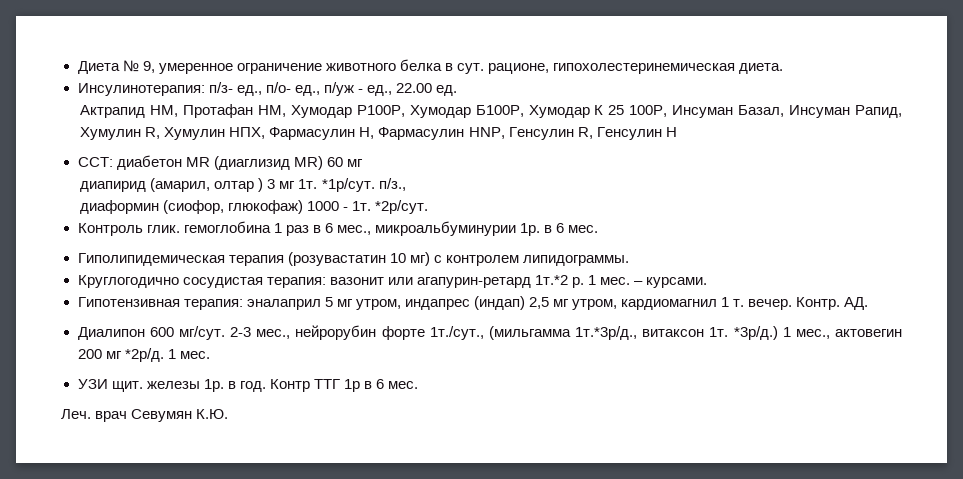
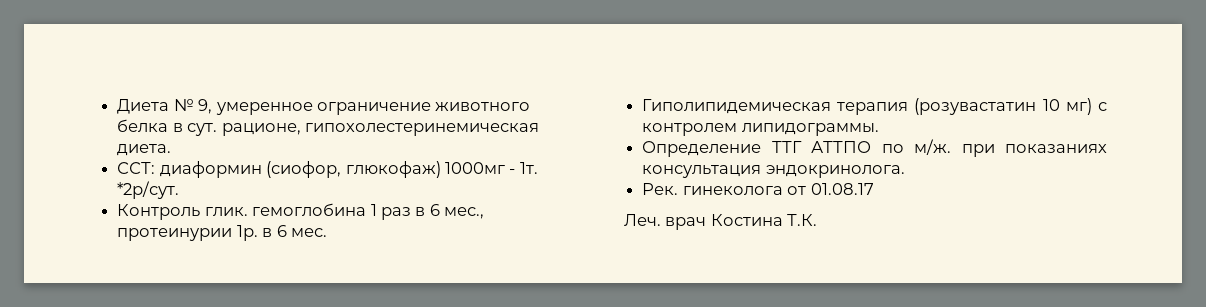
- Инсулинотерапия: п/з- ед., п/о- ед., п/уж - ед., 22.00 ед.
- Актрапид НМ, Протафан НМ, Хумодар Р100Р, Хумодар Б100Р, Хумодар К 25 100Р, Инсуман Базал, Инсуман Рапид, Хумулин R, Хумулин НПХ, Фармасулин Н, Фармасулин НNР, Генсулин R, Генсулин Н
- ССТ: диабетон МR (диаглизид МR) 60 мг
- диапирид (амарил, олтар ) 3 мг 1т. *1р/сут. п/з.,
- диаформин (сиофор, глюкофаж) 1000 - 1т.
+ ССТ: диаформин (сиофор, глюкофаж) 1000мг - 1т.
- Контроль глик. гемоглобина 1 раз в 6 мес., микроальбуминурии 1р. в 6 мес.
+ Контроль глик. гемоглобина 1 раз в 6 мес., протеинурии 1р. в 6 мес.
- Круглогодично сосудистая терапия: вазонит или агапурин-ретард 1т.*2 р. 1 мес. – курсами.
- Гипотензивная терапия: эналаприл 5 мг утром, индапрес (индап) 2,5 мг утром, кардиомагнил 1 т. вечер. Контр. АД.
- Диалипон 600 мг/сут. 2-3 мес., нейрорубин форте 1т./сут., (мильгамма 1т.*3р/д., витаксон 1т. *3р/д.) 1 мес., актовегин 200 мг *2р/д. 1 мес.
- УЗИ щит. железы 1р. в год. Контр ТТГ 1р в 6 мес.
+ Определение ТТГ АТТПО по м/ж. при показаниях консультация эндокринолога.
+ Рек. гинеколога от 01.08.17
- Леч. врач Севумян К.Ю.
+ Леч. врач Костина Т.К.

